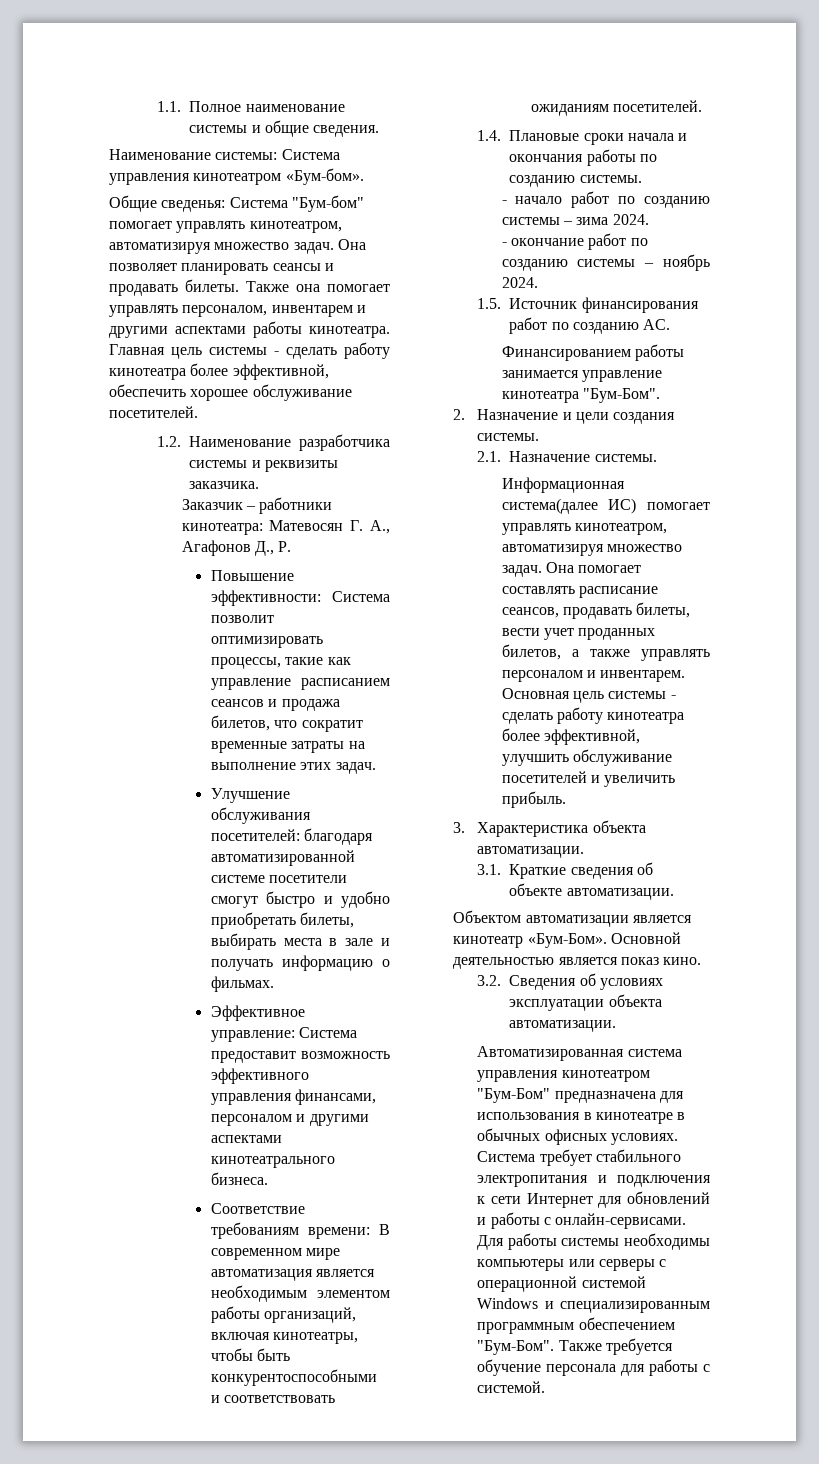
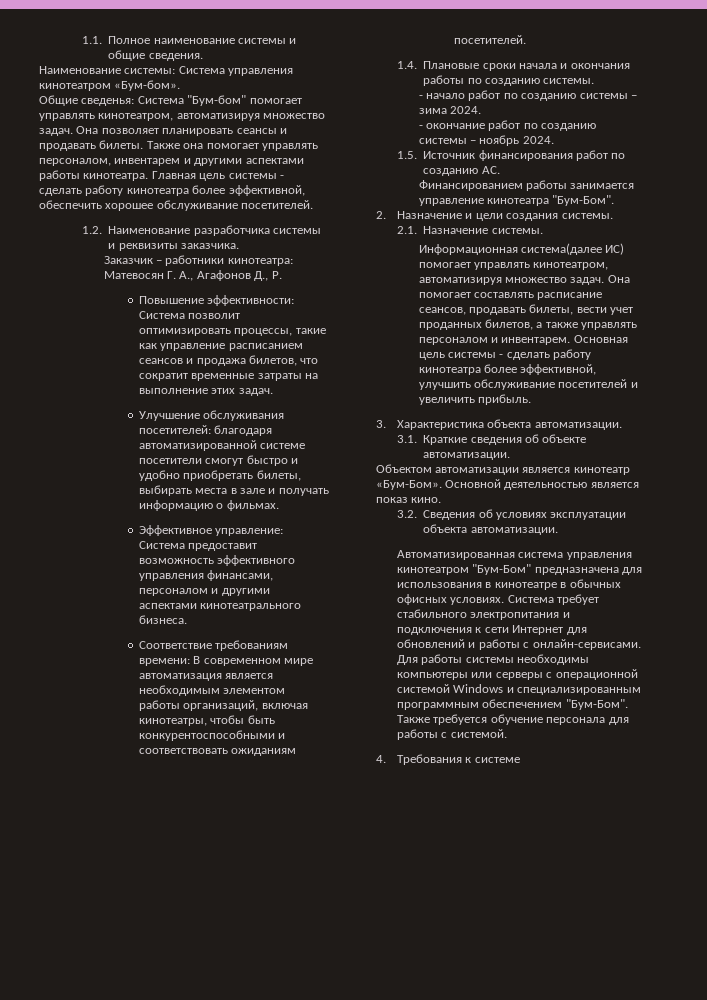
+ 4. Требования к системе

